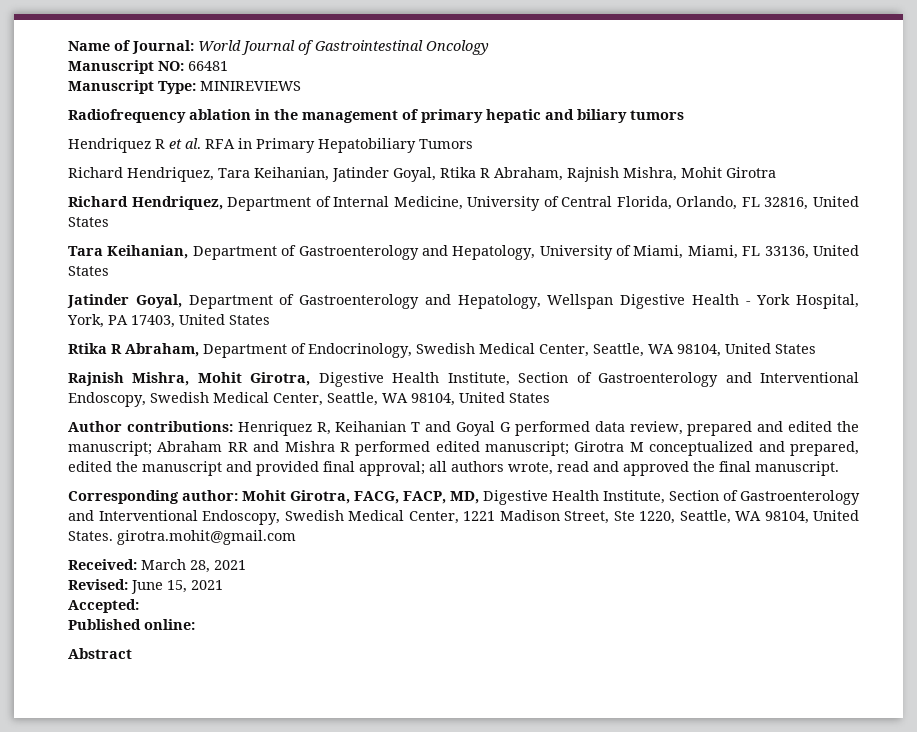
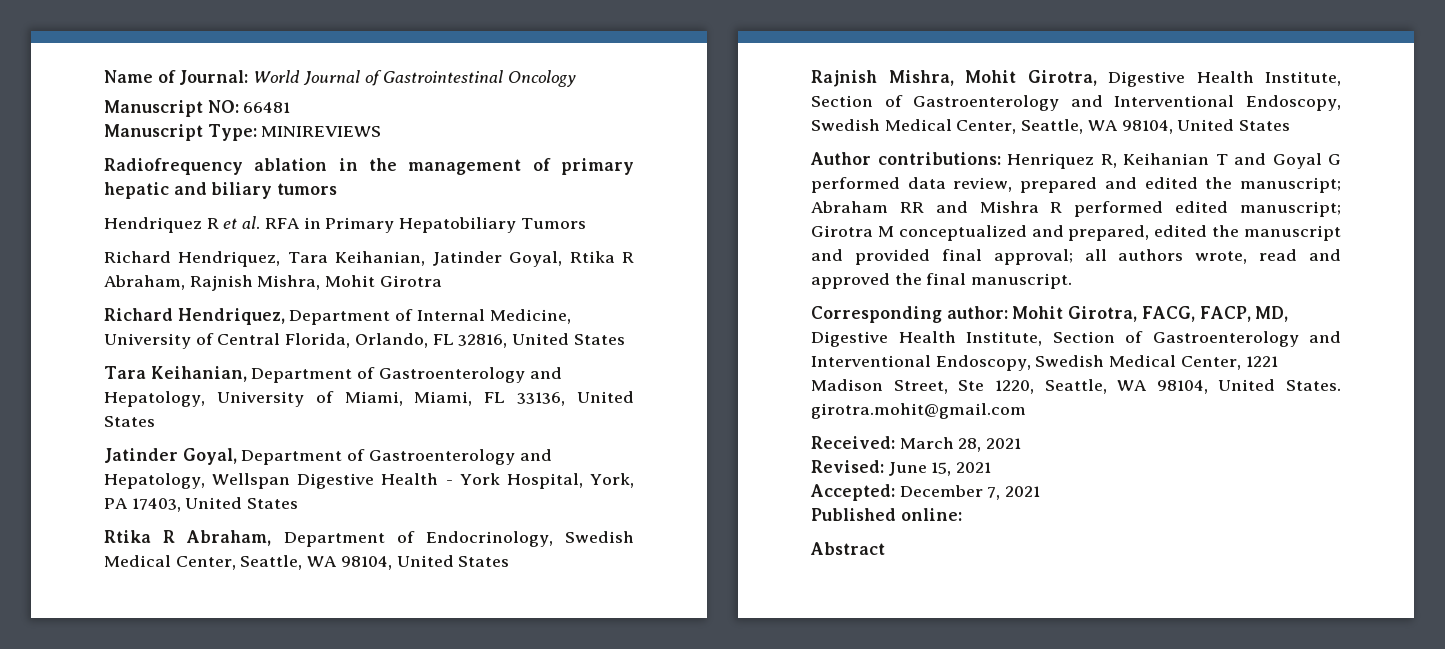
- Accepted:
+ Accepted: December 7, 2021

